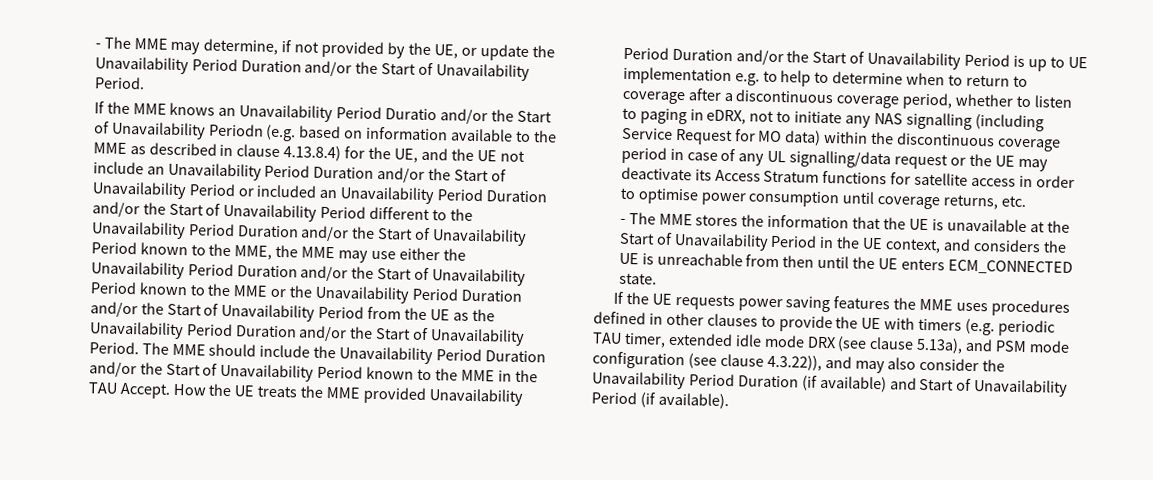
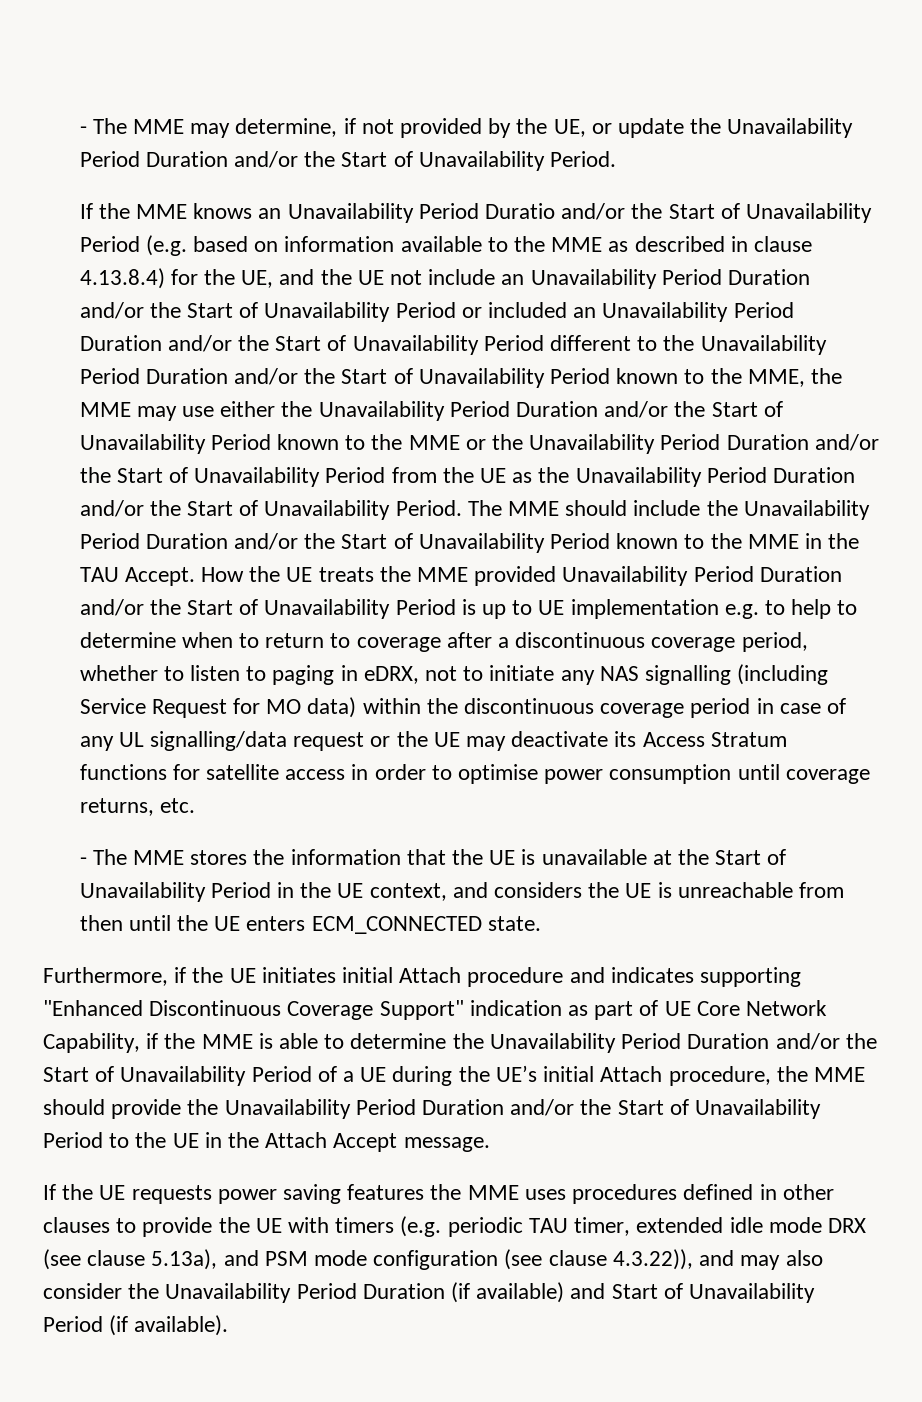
- If the MME knows an Unavailability Period Duratio and/or the Start of Unavailability Periodn (e.g. based on information available to the MME as described in clause 4.13.8.4) for the UE, and the UE not include an Unavailability Period Duration and/or the Start of Unavailability Period or included an Unavailability Period Duration and/or the Start of Unavailability Period different to the Unavailability Period Duration and/or the Start of Unavailability Period known to the MME, the MME may use either the Unavailability Period Duration and/or the Start of Unavailability Period known to the MME or the Unavailability Period Duration and/or the Start of Unavailability Period from the UE as the Unavailability Period Duration and/or the Start of Unavailability Period.
+ If the MME knows an Unavailability Period Duratio and/or the Start of Unavailability Period (e.g. based on information available to the MME as described in clause 4.13.8.4) for the UE, and the UE not include an Unavailability Period Duration and/or the Start of Unavailability Period or included an Unavailability Period Duration and/or the Start of Unavailability Period different to the Unavailability Period Duration and/or the Start of Unavailability Period known to the MME, the MME may use either the Unavailability Period Duration and/or the Start of Unavailability Period known to the MME or the Unavailability Period Duration and/or the Start of Unavailability Period from the UE as the Unavailability Period Duration and/or the Start of Unavailability Period.
+ Furthermore, if the UE initiates initial Attach procedure and indicates supporting "Enhanced Discontinuous Coverage Support" indication as part of UE Core Network Capability, if the MME is able to determine the Unavailability Period Duration and/or the Start of Unavailability Period of a UE during the UE’s initial Attach procedure, the MME should provide the Unavailability Period Duration and/or the Start of Unavailability Period to the UE in the Attach Accept message.

